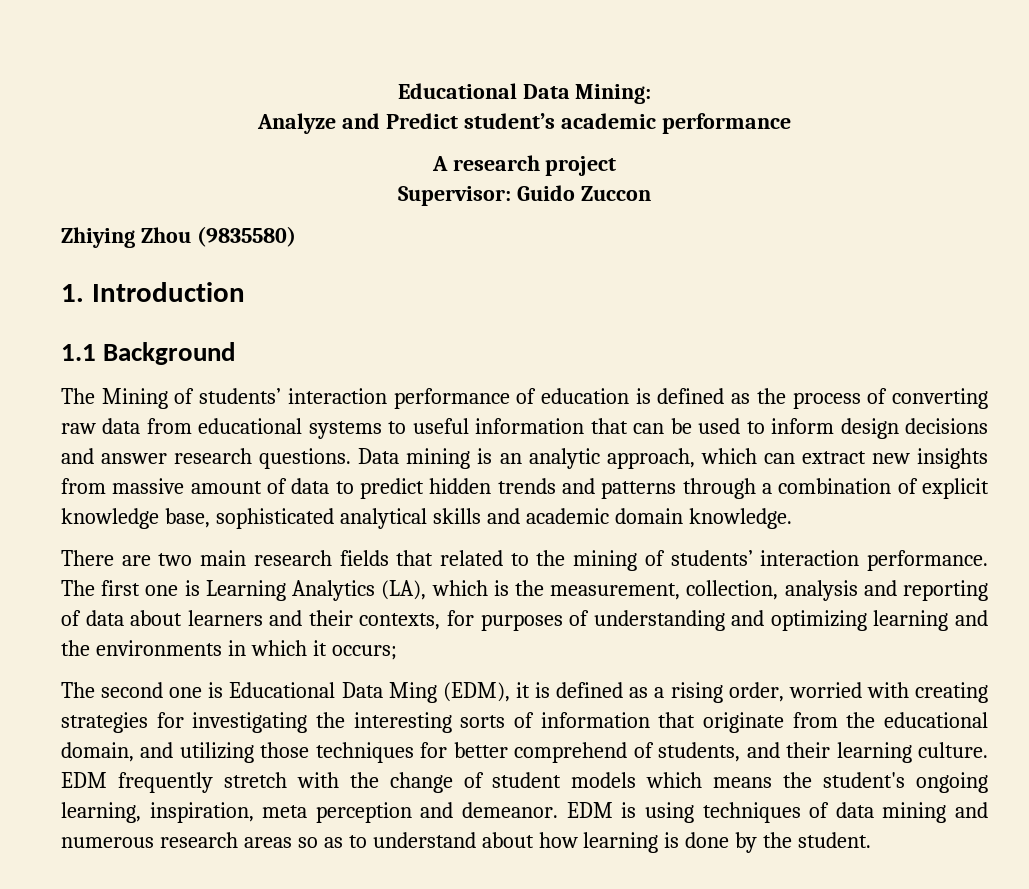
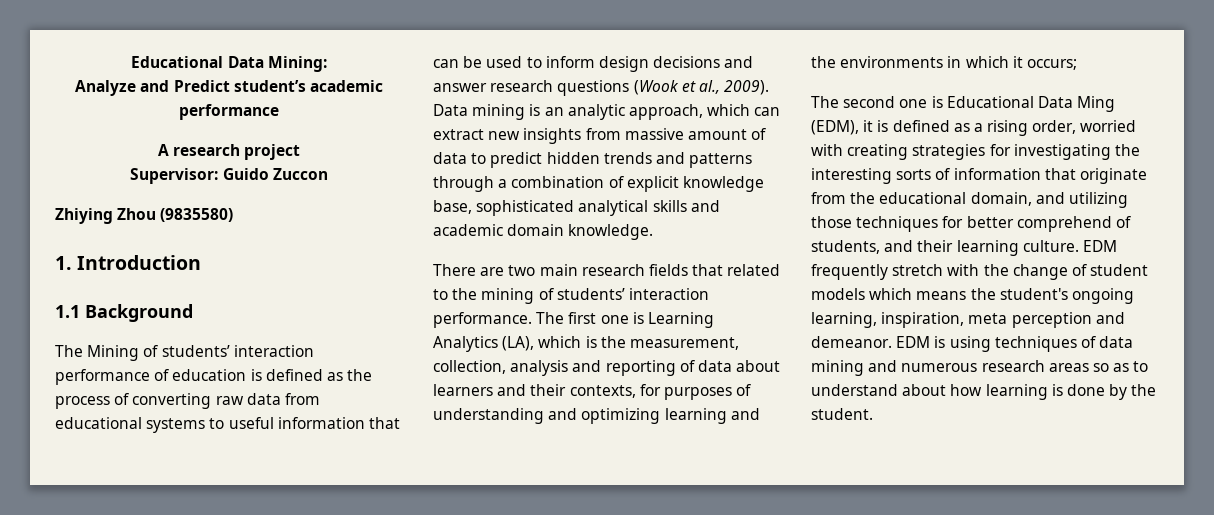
- The Mining of students’ interaction performance of education is defined as the process of converting raw data from educational systems to useful information that can be used to inform design decisions and answer research questions.
+ The Mining of students’ interaction performance of education is defined as the process of converting raw data from educational systems to useful information that can be used to inform design decisions and answer research questions (Wook et al., 2009).

